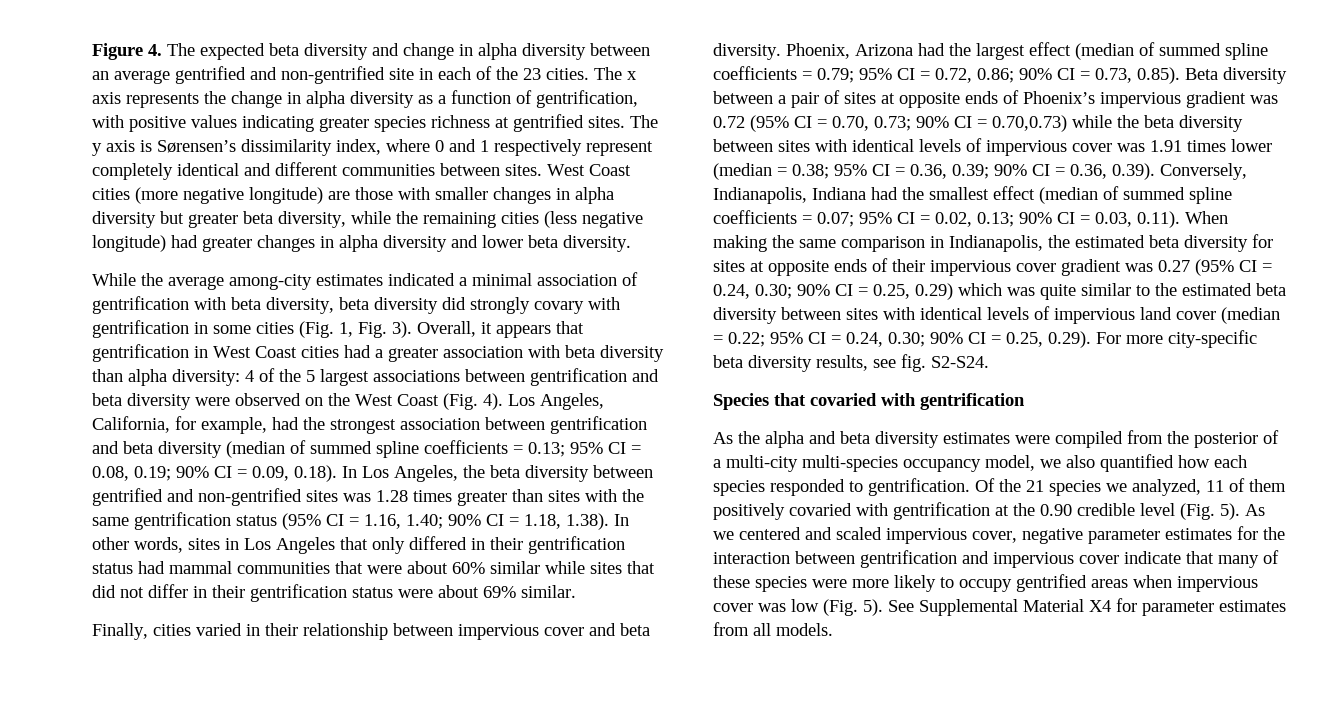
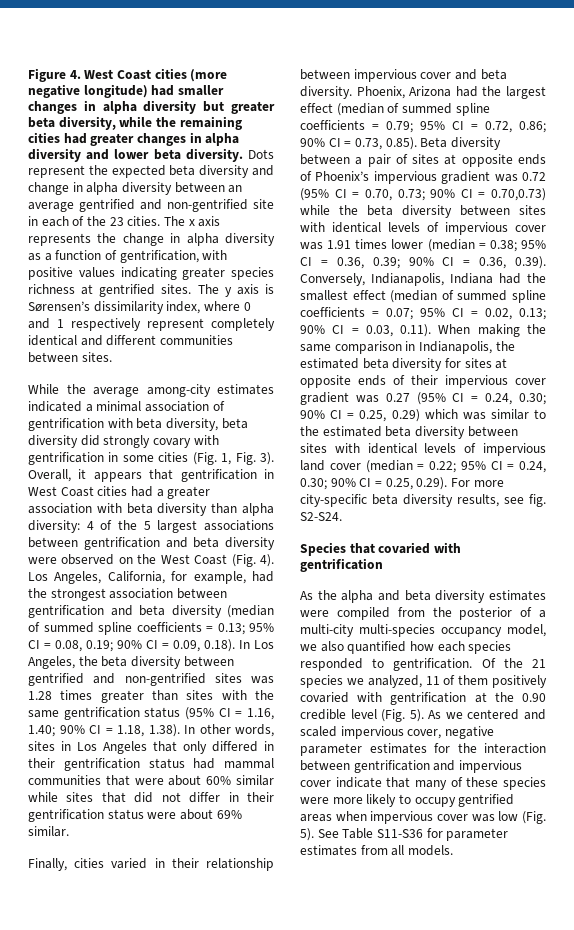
- Figure 4. The expected beta diversity and change in alpha diversity between an average gentrified and non-gentrified site in each of the 23 cities.
+ Figure 4. West Coast cities (more negative longitude) had smaller changes in alpha diversity but greater beta diversity, while the remaining cities had greater changes in alpha diversity and lower beta diversity. Dots represent the expected beta diversity and change in alpha diversity between an average gentrified and non-gentrified site in each of the 23 cities.
- West Coast cities (more negative longitude) are those with smaller changes in alpha diversity but greater beta diversity, while the remaining cities (less negative longitude) had greater changes in alpha diversity and lower beta diversity.
- 90% CI = 0.25, 0.29) which was quite similar to the estimated beta diversity between sites with identical levels of impervious land cover (median = 0.22;
+ 90% CI = 0.25, 0.29) which was similar to the estimated beta diversity between sites with identical levels of impervious land cover (median = 0.22;
- See Supplemental Material X4 for parameter estimates from all models.
+ See Table S11-S36 for parameter estimates from all models.

